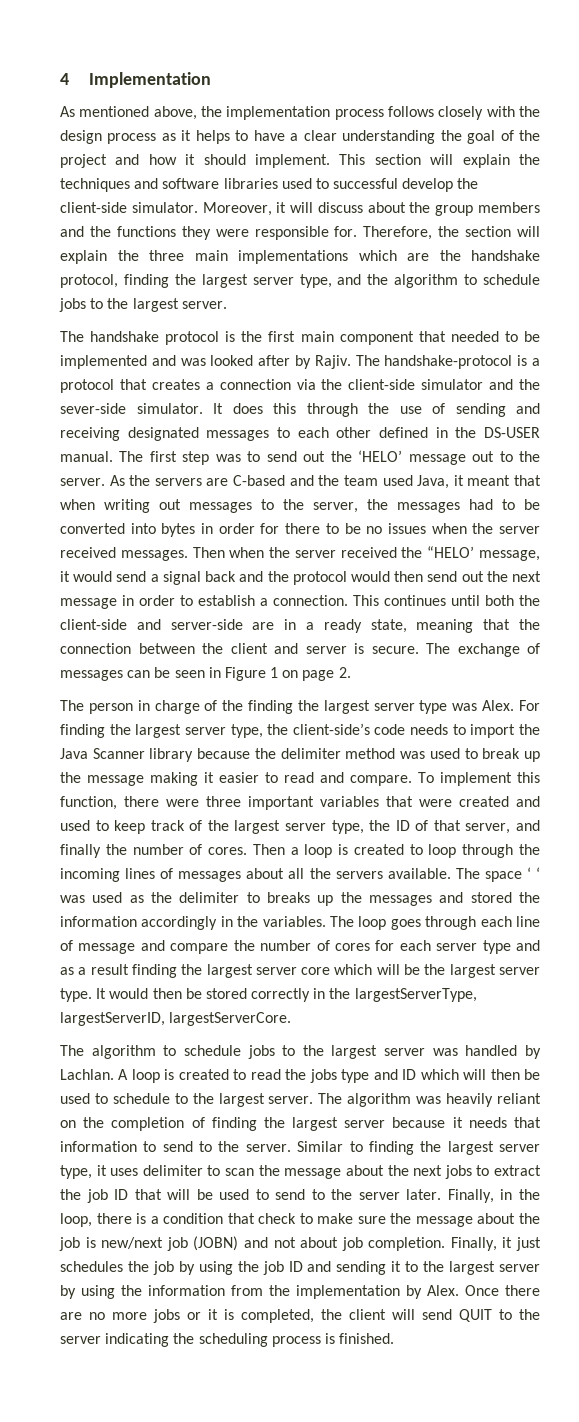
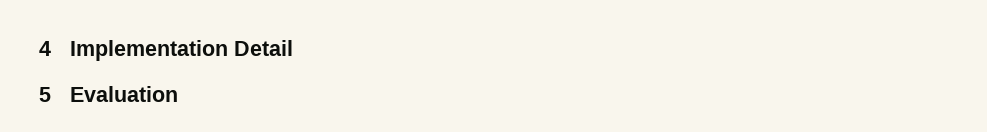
- 4 Implementation
- As mentioned above, the implementation process follows closely with the design process as it helps to have a clear understanding the goal of the project and how it should implement. This section will explain the techniques and software libraries used to successful develop the client-side simulator. Moreover, it will discuss about the group members and the functions they were responsible for. Therefore, the section will explain the three main implementations which are the handshake protocol, finding the largest server type, and the algorithm to schedule jobs to the largest server.
- The handshake protocol is the first main component that needed to be implemented and was looked after by Rajiv. The handshake-protocol is a protocol that creates a connection via the client-side simulator and the sever-side simulator. It does this through the use of sending and receiving designated messages to each other defined in the DS-USER manual. The first step was to send out the ‘HELO’ message out to the server. As the servers are C-based and the team used Java, it meant that when writing out messages to the server, the messages had to be converted into bytes in order for there to be no issues when the server received messages. Then when the server received the “HELO’ message, it would send a signal back and the protocol would then send out the next message in order to establish a connection. This continues until both the client-side and server-side are in a ready state, meaning that the connection between the client and server is secure. The exchange of messages can be seen in Figure 1 on page 2.
- The person in charge of the finding the largest server type was Alex. For finding the largest server type, the client-side’s code needs to import the Java Scanner library because the delimiter method was used to break up the message making it easier to read and compare. To implement this function, there were three important variables that were created and used to keep track of the largest server type, the ID of that server, and finally the number of cores. Then a loop is created to loop through the incoming lines of messages about all the servers available. The space ‘ ‘ was used as the delimiter to breaks up the messages and stored the information accordingly in the variables. The loop goes through each line of message and compare the number of cores for each server type and as a result finding the largest server core which will be the largest server type. It would then be stored correctly in the largestServerType, largestServerID, largestServerCore.
- The algorithm to schedule jobs to the largest server was handled by Lachlan. A loop is created to read the jobs type and ID which will then be used to schedule to the largest server. The algorithm was heavily reliant on the completion of finding the largest server because it needs that information to send to the server. Similar to finding the largest server type, it uses delimiter to scan the message about the next jobs to extract the job ID that will be used to send to the server later. Finally, in the loop, there is a condition that check to make sure the message about the job is new/next job (JOBN) and not about job completion. Finally, it just schedules the job by using the job ID and sending it to the largest server by using the information from the implementation by Alex. Once there are no more jobs or it is completed, the client will send QUIT to the server indicating the scheduling process is finished.
+ 4 Implementation Detail
+ 5 Evaluation

